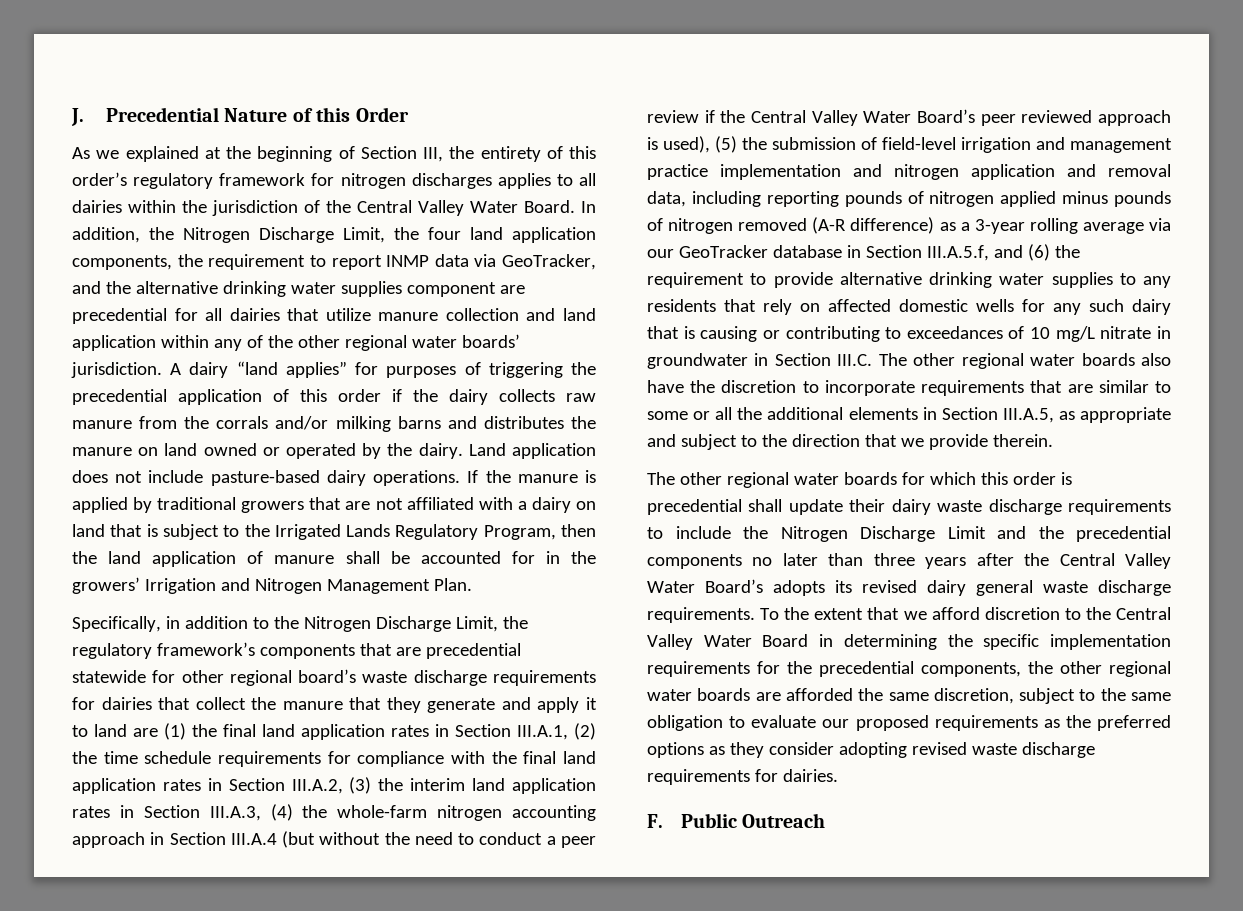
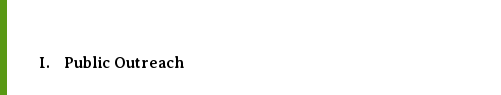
- J. Precedential Nature of this Order
- As we explained at the beginning of Section III, the entirety of this order’s regulatory framework for nitrogen discharges applies to all dairies within the jurisdiction of the Central Valley Water Board. In addition, the Nitrogen Discharge Limit, the four land application components, the requirement to report INMP data via GeoTracker, and the alternative drinking water supplies component are precedential for all dairies that utilize manure collection and land application within any of the other regional water boards’ jurisdiction. A dairy “land applies” for purposes of triggering the precedential application of this order if the dairy collects raw manure from the corrals and/or milking barns and distributes the manure on land owned or operated by the dairy. Land application does not include pasture-based dairy operations. If the manure is applied by traditional growers that are not affiliated with a dairy on land that is subject to the Irrigated Lands Regulatory Program, then the land application of manure shall be accounted for in the growers’ Irrigation and Nitrogen Management Plan.
- Specifically, in addition to the Nitrogen Discharge Limit, the regulatory framework’s components that are precedential statewide for other regional board’s waste discharge requirements for dairies that collect the manure that they generate and apply it to land are (1) the final land application rates in Section III.A.1, (2) the time schedule requirements for compliance with the final land application rates in Section III.A.2, (3) the interim land application rates in Section III.A.3, (4) the whole-farm nitrogen accounting approach in Section III.A.4 (but without the need to conduct a peer review if the Central Valley Water Board’s peer reviewed approach is used), (5) the submission of field-level irrigation and management practice implementation and nitrogen application and removal data, including reporting pounds of nitrogen applied minus pounds of nitrogen removed (A-R difference) as a 3-year rolling average via our GeoTracker database in Section III.A.5.f, and (6) the requirement to provide alternative drinking water supplies to any residents that rely on affected domestic wells for any such dairy that is causing or contributing to exceedances of 10 mg/L nitrate in groundwater in Section III.C. The other regional water boards also have the discretion to incorporate requirements that are similar to some or all the additional elements in Section III.A.5, as appropriate and subject to the direction that we provide therein.
- The other regional water boards for which this order is precedential shall update their dairy waste discharge requirements to include the Nitrogen Discharge Limit and the precedential components no later than three years after the Central Valley Water Board’s adopts its revised dairy general waste discharge requirements. To the extent that we afford discretion to the Central Valley Water Board in determining the specific implementation requirements for the precedential components, the other regional water boards are afforded the same discretion, subject to the same obligation to evaluate our proposed requirements as the preferred options as they consider adopting revised waste discharge requirements for dairies.
- F. Public Outreach
+ I. Public Outreach

